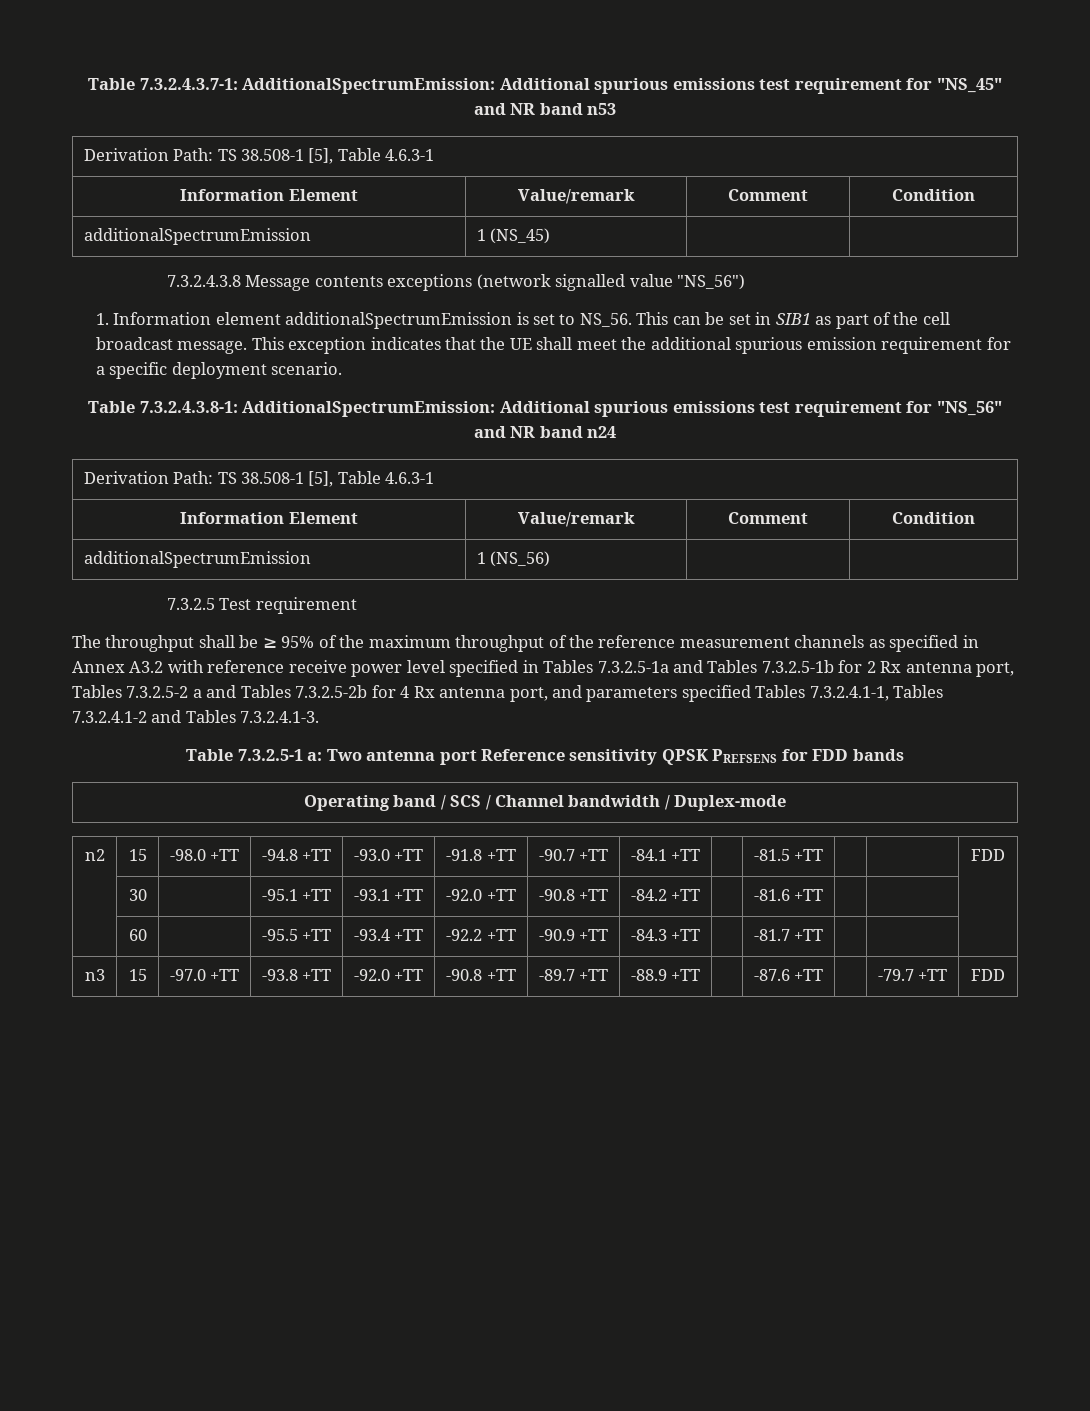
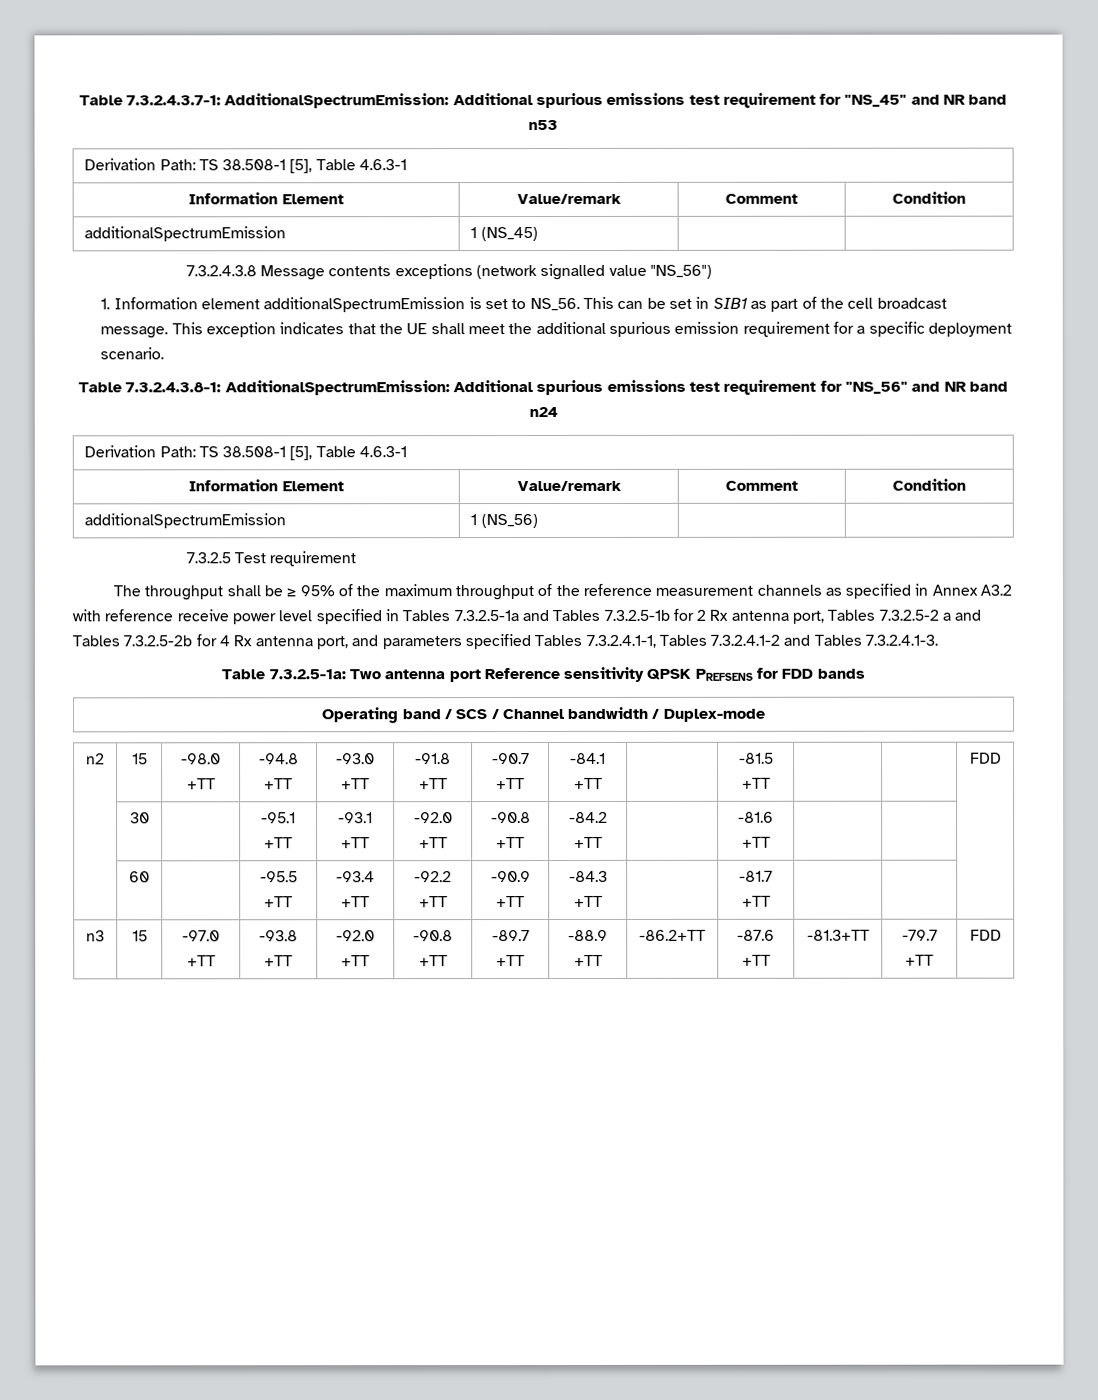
- Table 7.3.2.5-1 a: Two antenna port Reference sensitivity QPSK PREFSENS for FDD bands
+ Table 7.3.2.5-1a: Two antenna port Reference sensitivity QPSK PREFSENS for FDD bands
- n3 | 15 | -97.0 +TT | -93.8 +TT | -92.0 +TT | -90.8 +TT | -89.7 +TT | -88.9 +TT | | -87.6 +TT | | -79.7 +TT | FDD
+ n3 | 15 | -97.0 +TT | -93.8 +TT | -92.0 +TT | -90.8 +TT | -89.7 +TT | -88.9 +TT | -86.2+TT | -87.6 +TT | -81.3+TT | -79.7 +TT | FDD

